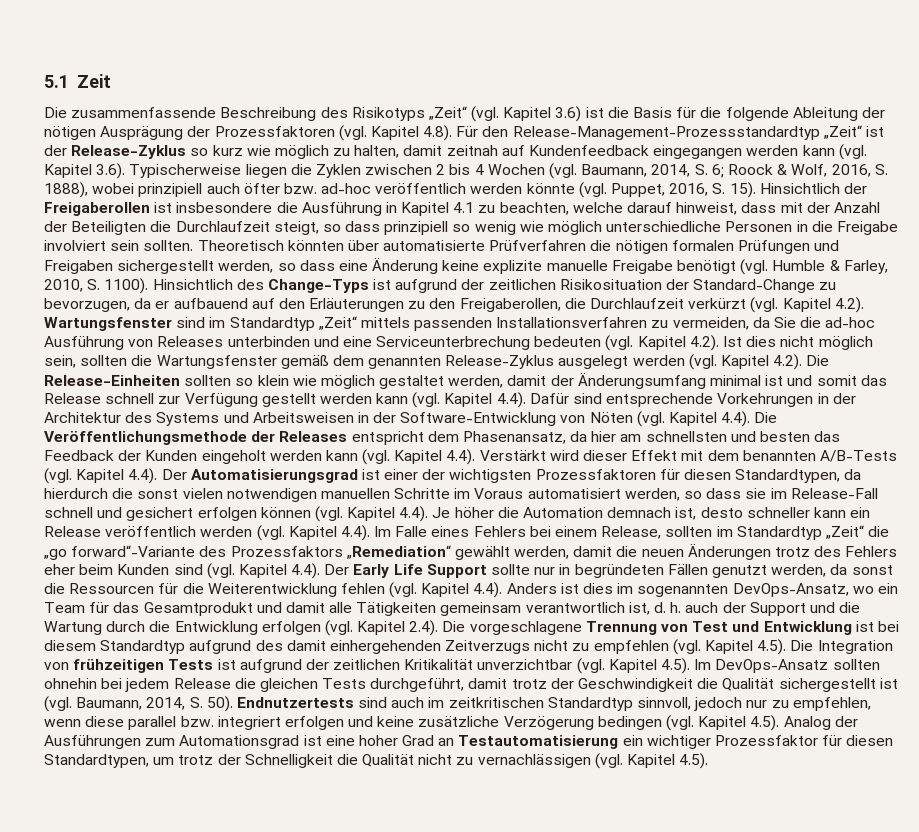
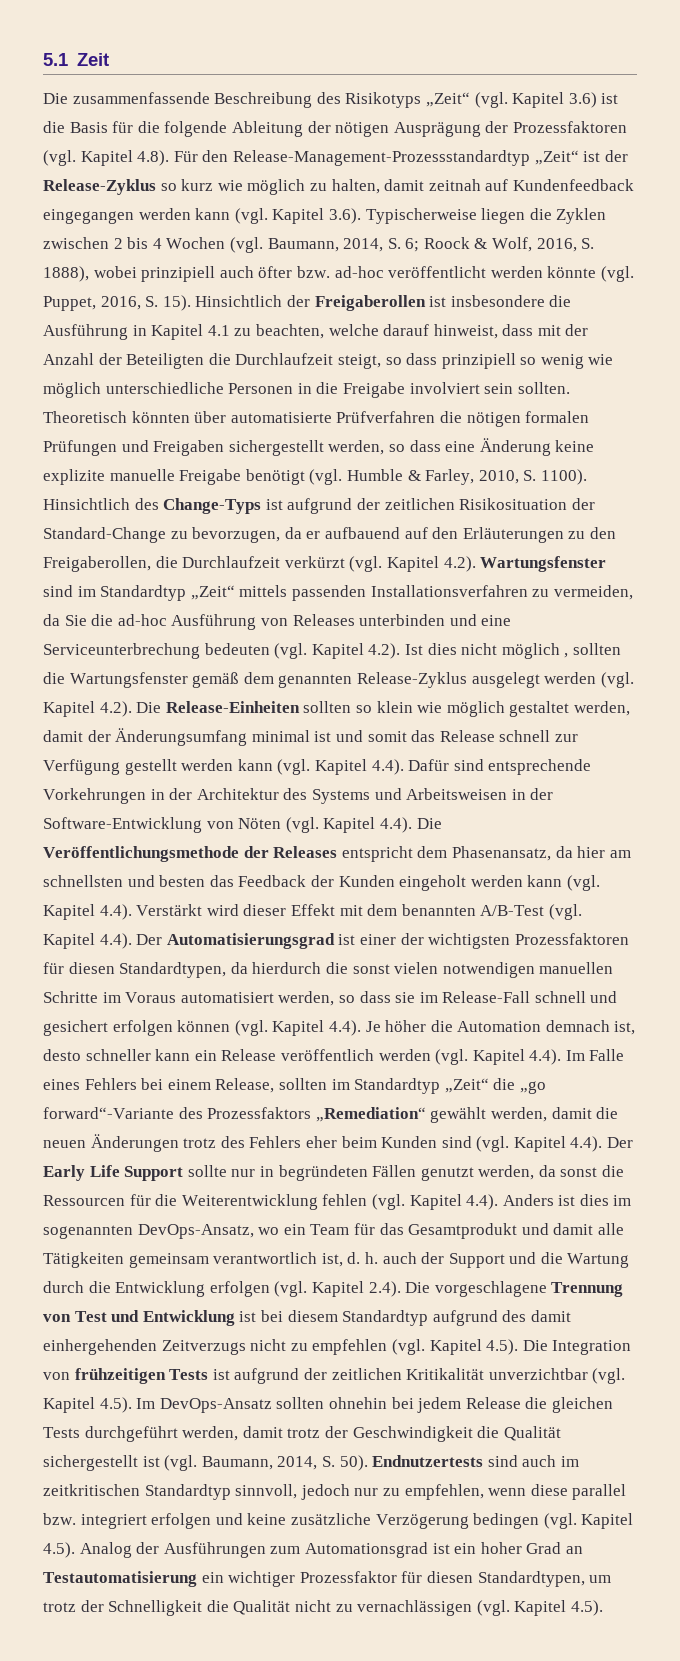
- Roock & Wolf, 2016, S. 1888), wobei prinzipiell auch öfter bzw. ad-hoc veröffentlich werden könnte (vgl. Puppet, 2016, S. 15).
+ Roock & Wolf, 2016, S. 1888), wobei prinzipiell auch öfter bzw. ad-hoc veröffentlicht werden könnte (vgl. Puppet, 2016, S. 15).
- Hinsichtlich des Change-Typs ist aufgrund der zeitlichen Risikosituation der Standard-Change zu bevorzugen, da er aufbauend auf den Erläuterungen zu den Freigaberollen, die Durchlaufzeit verkürzt (vgl. Kapitel 4.2). Wartungsfenster sind im Standardtyp „Zeit“ mittels passenden Installationsverfahren zu vermeiden, da Sie die ad-hoc Ausführung von Releases unterbinden und eine Serviceunterbrechung bedeuten (vgl. Kapitel 4.2). Ist dies nicht möglich sein, sollten die Wartungsfenster gemäß dem genannten Release-Zyklus ausgelegt werden (vgl. Kapitel 4.2). Die Release-Einheiten sollten so klein wie möglich gestaltet werden, damit der Änderungsumfang minimal ist und somit das Release schnell zur Verfügung gestellt werden kann (vgl. Kapitel 4.4). Dafür sind entsprechende Vorkehrungen in der Architektur des Systems und Arbeitsweisen in der Software-Entwicklung von Nöten (vgl. Kapitel 4.4). Die Veröffentlichungsmethode der Releases entspricht dem Phasenansatz, da hier am schnellsten und besten das Feedback der Kunden eingeholt werden kann (vgl. Kapitel 4.4). Verstärkt wird dieser Effekt mit dem benannten A/B-Tests (vgl. Kapitel 4.4). Der Automatisierungsgrad ist einer der wichtigsten Prozessfaktoren für diesen Standardtypen, da hierdurch die sonst vielen notwendigen manuellen Schritte im Voraus automatisiert werden, so dass sie im Release-Fall schnell und gesichert erfolgen können (vgl. Kapitel 4.4). Je höher die Automation demnach ist, desto schneller kann ein Release veröffentlich werden (vgl. Kapitel 4.4). Im Falle eines Fehlers bei einem Release, sollten im Standardtyp „Zeit“ die „go forward“-Variante des Prozessfaktors „Remediation“ gewählt werden, damit die neuen Änderungen trotz des Fehlers eher beim Kunden sind (vgl. Kapitel 4.4). Der Early Life Support sollte nur in begründeten Fällen genutzt werden, da sonst die Ressourcen für die Weiterentwicklung fehlen (vgl. Kapitel 4.4). Anders ist dies im sogenannten DevOps-Ansatz, wo ein Team für das Gesamtprodukt und damit alle Tätigkeiten gemeinsam verantwortlich ist, d. h. auch der Support und die Wartung durch die Entwicklung erfolgen (vgl. Kapitel 2.4). Die vorgeschlagene Trennung von Test und Entwicklung ist bei diesem Standardtyp aufgrund des damit einhergehenden Zeitverzugs nicht zu empfehlen (vgl. Kapitel 4.5). Die Integration von frühzeitigen Tests ist aufgrund der zeitlichen Kritikalität unverzichtbar (vgl. Kapitel 4.5). Im DevOps-Ansatz sollten ohnehin bei jedem Release die gleichen Tests durchgeführt, damit trotz der Geschwindigkeit die Qualität sichergestellt ist (vgl. Baumann, 2014, S. 50).
+ Hinsichtlich des Change-Typs ist aufgrund der zeitlichen Risikosituation der Standard-Change zu bevorzugen, da er aufbauend auf den Erläuterungen zu den Freigaberollen, die Durchlaufzeit verkürzt (vgl. Kapitel 4.2). Wartungsfenster sind im Standardtyp „Zeit“ mittels passenden Installationsverfahren zu vermeiden, da Sie die ad-hoc Ausführung von Releases unterbinden und eine Serviceunterbrechung bedeuten (vgl. Kapitel 4.2). Ist dies nicht möglich , sollten die Wartungsfenster gemäß dem genannten Release-Zyklus ausgelegt werden (vgl. Kapitel 4.2). Die Release-Einheiten sollten so klein wie möglich gestaltet werden, damit der Änderungsumfang minimal ist und somit das Release schnell zur Verfügung gestellt werden kann (vgl. Kapitel 4.4). Dafür sind entsprechende Vorkehrungen in der Architektur des Systems und Arbeitsweisen in der Software-Entwicklung von Nöten (vgl. Kapitel 4.4). Die Veröffentlichungsmethode der Releases entspricht dem Phasenansatz, da hier am schnellsten und besten das Feedback der Kunden eingeholt werden kann (vgl. Kapitel 4.4). Verstärkt wird dieser Effekt mit dem benannten A/B-Test (vgl. Kapitel 4.4). Der Automatisierungsgrad ist einer der wichtigsten Prozessfaktoren für diesen Standardtypen, da hierdurch die sonst vielen notwendigen manuellen Schritte im Voraus automatisiert werden, so dass sie im Release-Fall schnell und gesichert erfolgen können (vgl. Kapitel 4.4). Je höher die Automation demnach ist, desto schneller kann ein Release veröffentlich werden (vgl. Kapitel 4.4). Im Falle eines Fehlers bei einem Release, sollten im Standardtyp „Zeit“ die „go forward“-Variante des Prozessfaktors „Remediation“ gewählt werden, damit die neuen Änderungen trotz des Fehlers eher beim Kunden sind (vgl. Kapitel 4.4). Der Early Life Support sollte nur in begründeten Fällen genutzt werden, da sonst die Ressourcen für die Weiterentwicklung fehlen (vgl. Kapitel 4.4). Anders ist dies im sogenannten DevOps-Ansatz, wo ein Team für das Gesamtprodukt und damit alle Tätigkeiten gemeinsam verantwortlich ist, d. h. auch der Support und die Wartung durch die Entwicklung erfolgen (vgl. Kapitel 2.4). Die vorgeschlagene Trennung von Test und Entwicklung ist bei diesem Standardtyp aufgrund des damit einhergehenden Zeitverzugs nicht zu empfehlen (vgl. Kapitel 4.5). Die Integration von frühzeitigen Tests ist aufgrund der zeitlichen Kritikalität unverzichtbar (vgl. Kapitel 4.5). Im DevOps-Ansatz sollten ohnehin bei jedem Release die gleichen Tests durchgeführt werden, damit trotz der Geschwindigkeit die Qualität sichergestellt ist (vgl. Baumann, 2014, S. 50).
- Endnutzertests sind auch im zeitkritischen Standardtyp sinnvoll, jedoch nur zu empfehlen, wenn diese parallel bzw. integriert erfolgen und keine zusätzliche Verzögerung bedingen (vgl. Kapitel 4.5). Analog der Ausführungen zum Automationsgrad ist eine hoher Grad an Testautomatisierung ein wichtiger Prozessfaktor für diesen Standardtypen, um trotz der Schnelligkeit die Qualität nicht zu vernachlässigen (vgl. Kapitel 4.5).
+ Endnutzertests sind auch im zeitkritischen Standardtyp sinnvoll, jedoch nur zu empfehlen, wenn diese parallel bzw. integriert erfolgen und keine zusätzliche Verzögerung bedingen (vgl. Kapitel 4.5). Analog der Ausführungen zum Automationsgrad ist ein hoher Grad an Testautomatisierung ein wichtiger Prozessfaktor für diesen Standardtypen, um trotz der Schnelligkeit die Qualität nicht zu vernachlässigen (vgl. Kapitel 4.5).

